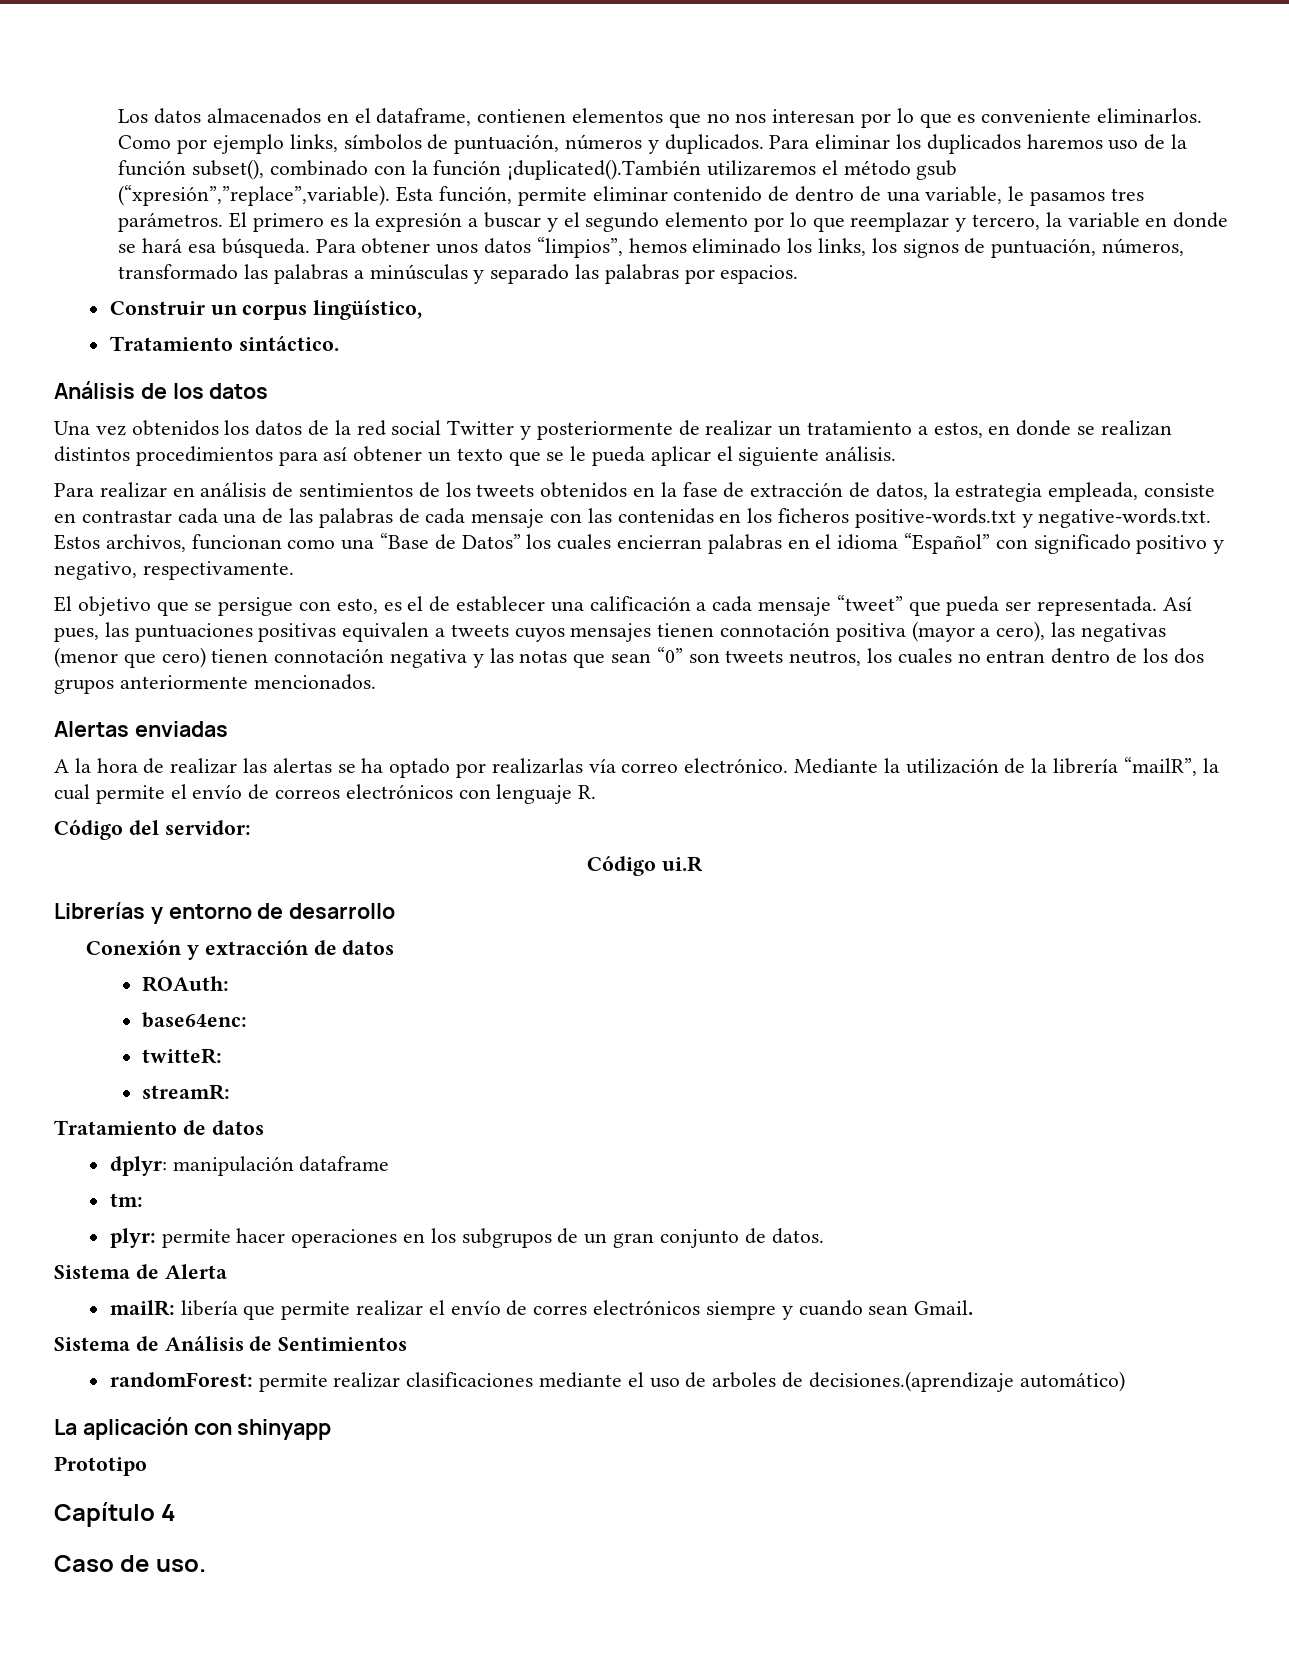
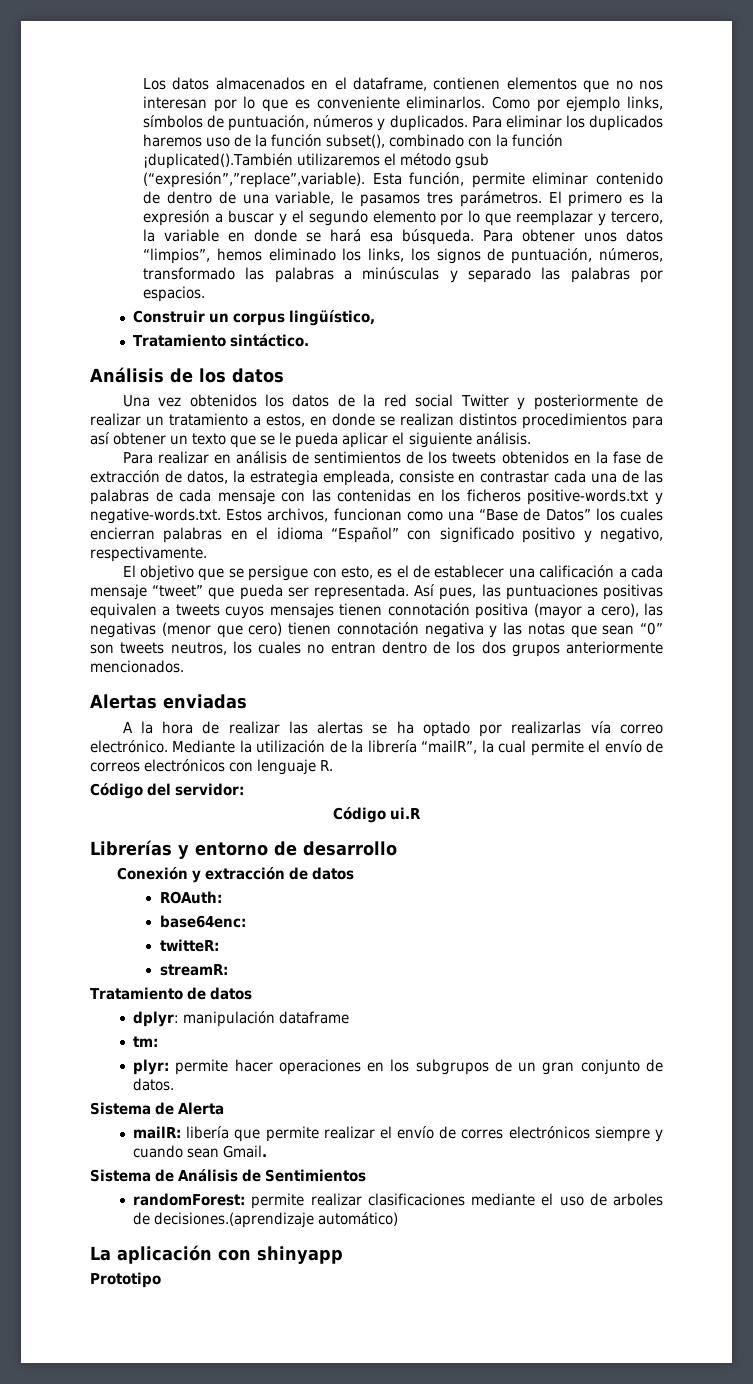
- Para eliminar los duplicados haremos uso de la función subset(), combinado con la función ¡duplicated().También utilizaremos el método gsub (“xpresión”,”replace”,variable).
+ Para eliminar los duplicados haremos uso de la función subset(), combinado con la función ¡duplicated().También utilizaremos el método gsub (“expresión”,”replace”,variable).
- Capítulo 4
- Caso de uso.

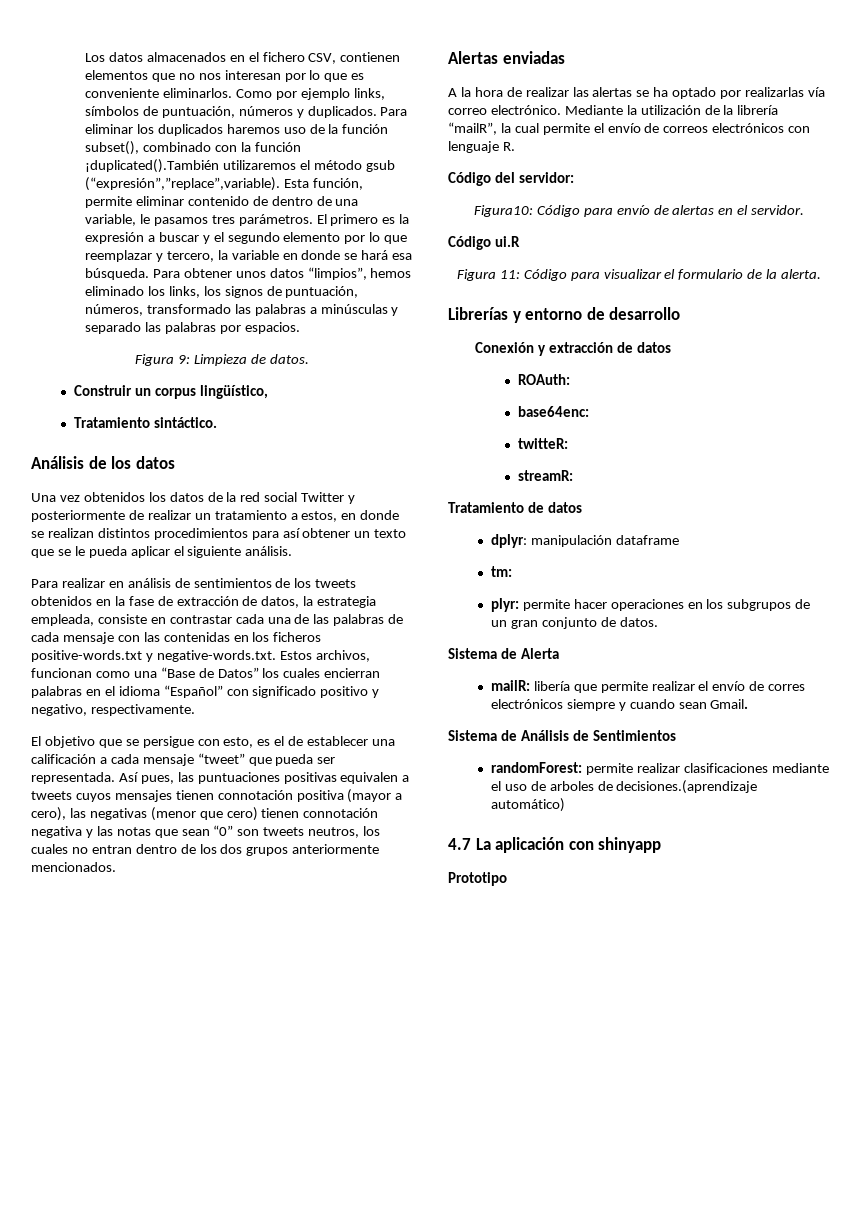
- Los datos almacenados en el dataframe, contienen elementos que no nos interesan por lo que es conveniente eliminarlos.
+ Los datos almacenados en el fichero CSV, contienen elementos que no nos interesan por lo que es conveniente eliminarlos.
+ Figura 9: Limpieza de datos.
+ Figura10: Código para envío de alertas en el servidor.
  Código ui.R
+ Figura 11: Código para visualizar el formulario de la alerta.
- La aplicación con shinyapp
+ 4.7 La aplicación con shinyapp

